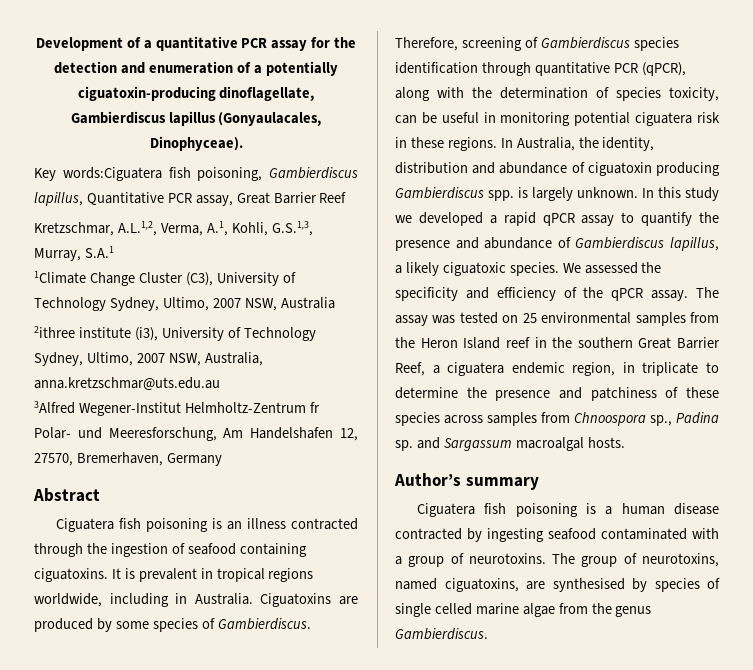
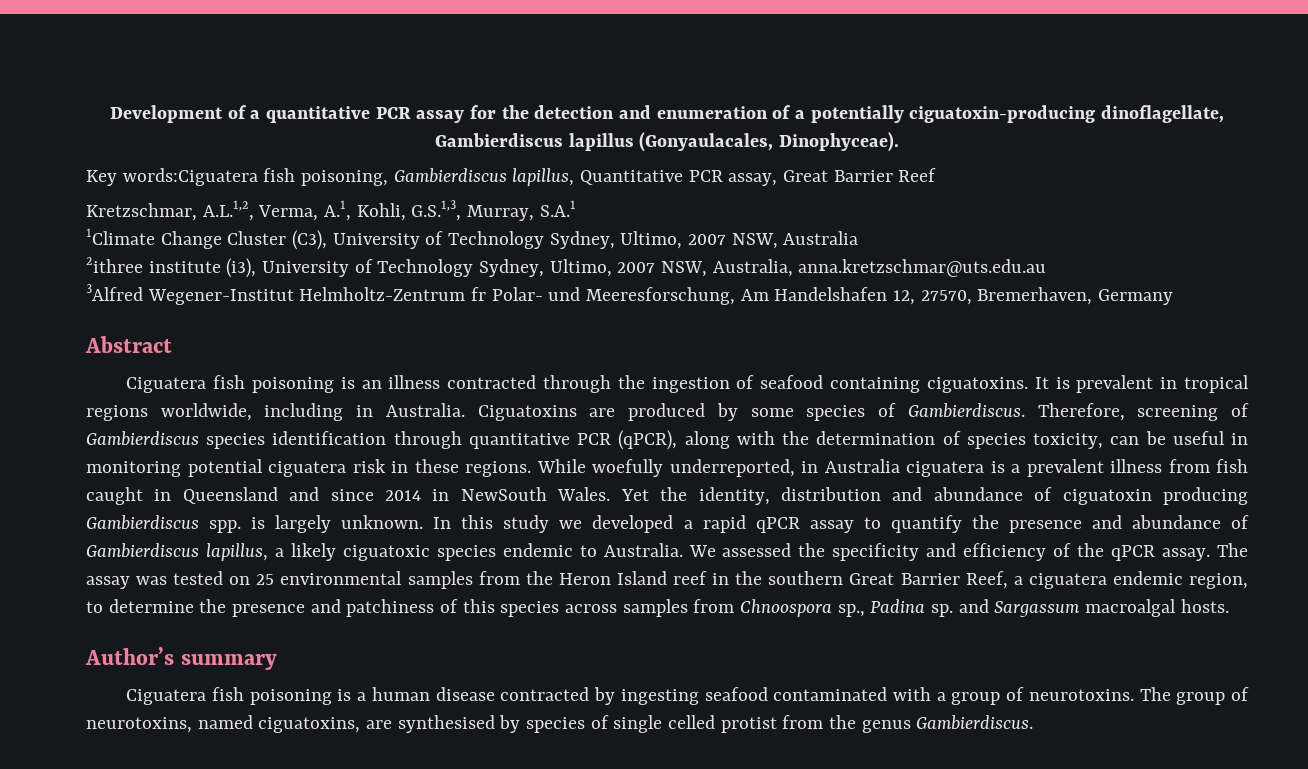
- In Australia, the identity, distribution and abundance of ciguatoxin producing Gambierdiscus spp. is largely unknown.
+ While woefully underreported, in Australia ciguatera is a prevalent illness from fish caught in Queensland and since 2014 in NewSouth Wales. Yet the identity, distribution and abundance of ciguatoxin producing Gambierdiscus spp. is largely unknown.
- In this study we developed a rapid qPCR assay to quantify the presence and abundance of Gambierdiscus lapillus, a likely ciguatoxic species.
+ In this study we developed a rapid qPCR assay to quantify the presence and abundance of Gambierdiscus lapillus, a likely ciguatoxic species endemic to Australia.
- The assay was tested on 25 environmental samples from the Heron Island reef in the southern Great Barrier Reef, a ciguatera endemic region, in triplicate to determine the presence and patchiness of these species across samples from Chnoospora sp., Padina sp. and Sargassum macroalgal hosts.
+ The assay was tested on 25 environmental samples from the Heron Island reef in the southern Great Barrier Reef, a ciguatera endemic region, to determine the presence and patchiness of this species across samples from Chnoospora sp., Padina sp. and Sargassum macroalgal hosts.
- The group of neurotoxins, named ciguatoxins, are synthesised by species of single celled marine algae from the genus Gambierdiscus.
+ The group of neurotoxins, named ciguatoxins, are synthesised by species of single celled protist from the genus Gambierdiscus.

